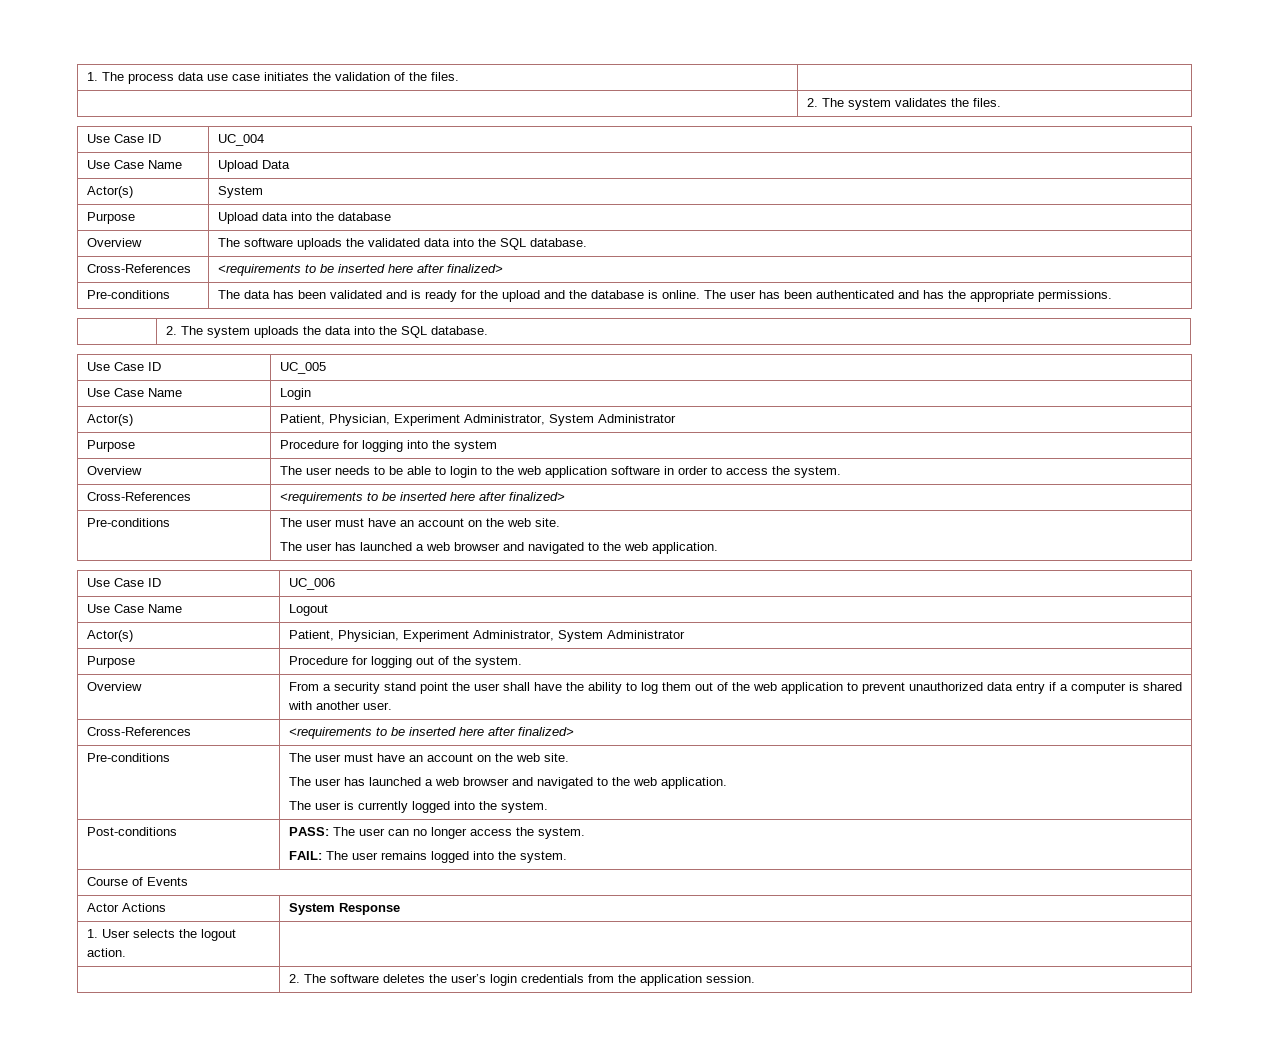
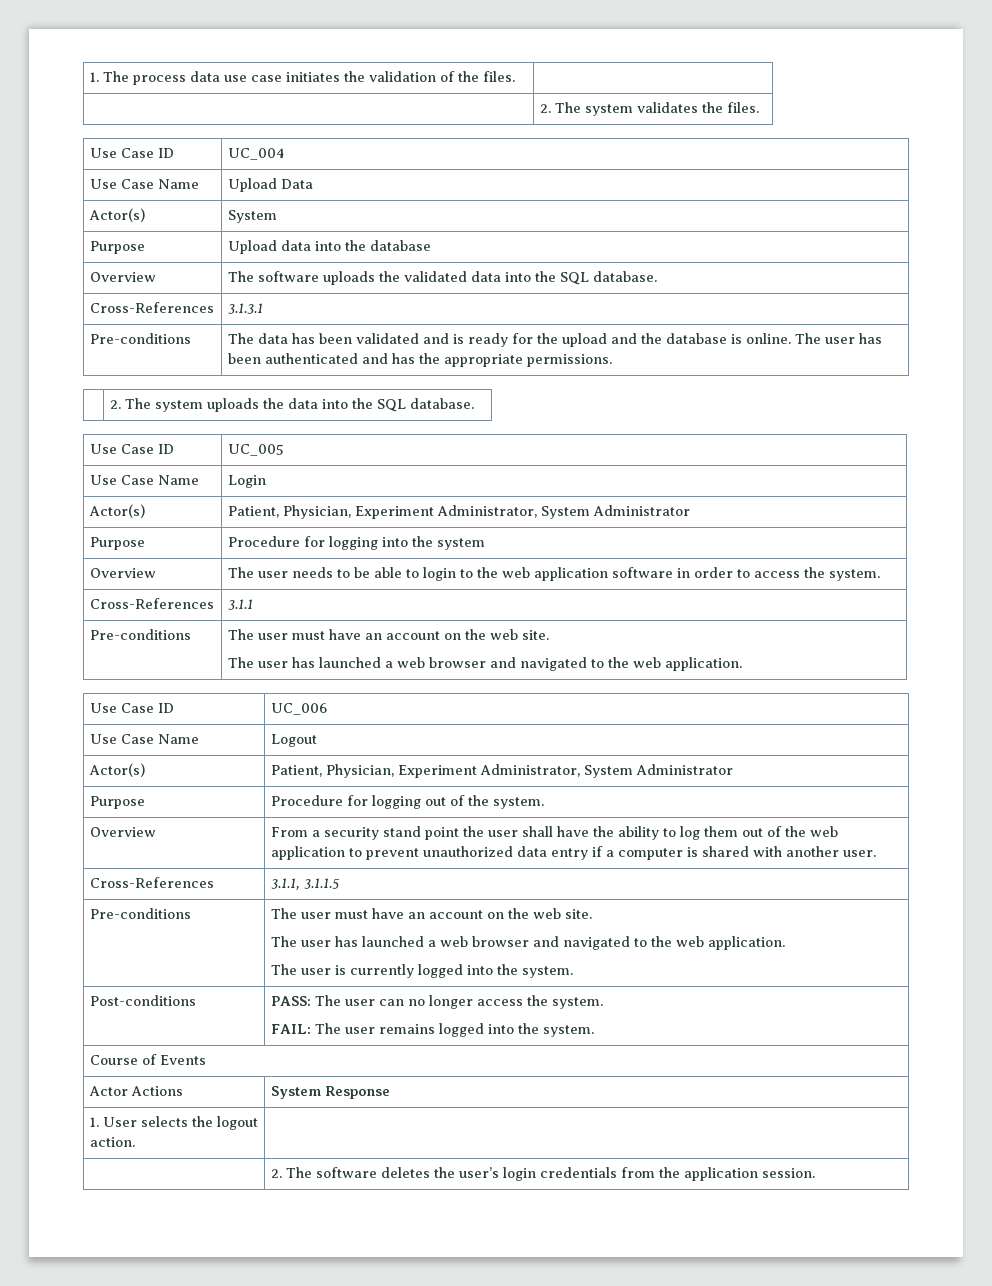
  Overview | The software uploads the validated data into the SQL database.
- Cross-References | <requirements to be inserted here after finalized>
+ Cross-References | 3.1.3.1
  Overview | The user needs to be able to login to the web application software in order to access the system.
- Cross-References | <requirements to be inserted here after finalized>
+ Cross-References | 3.1.1
  Overview | From a security stand point the user shall have the ability to log them out of the web application to prevent unauthorized data entry if a computer is shared with another user.
- Cross-References | <requirements to be inserted here after finalized>
+ Cross-References | 3.1.1, 3.1.1.5

